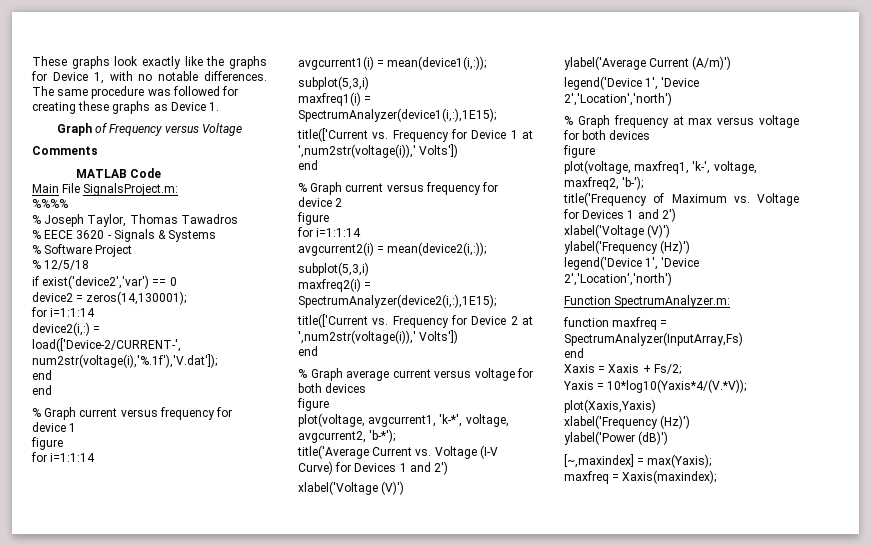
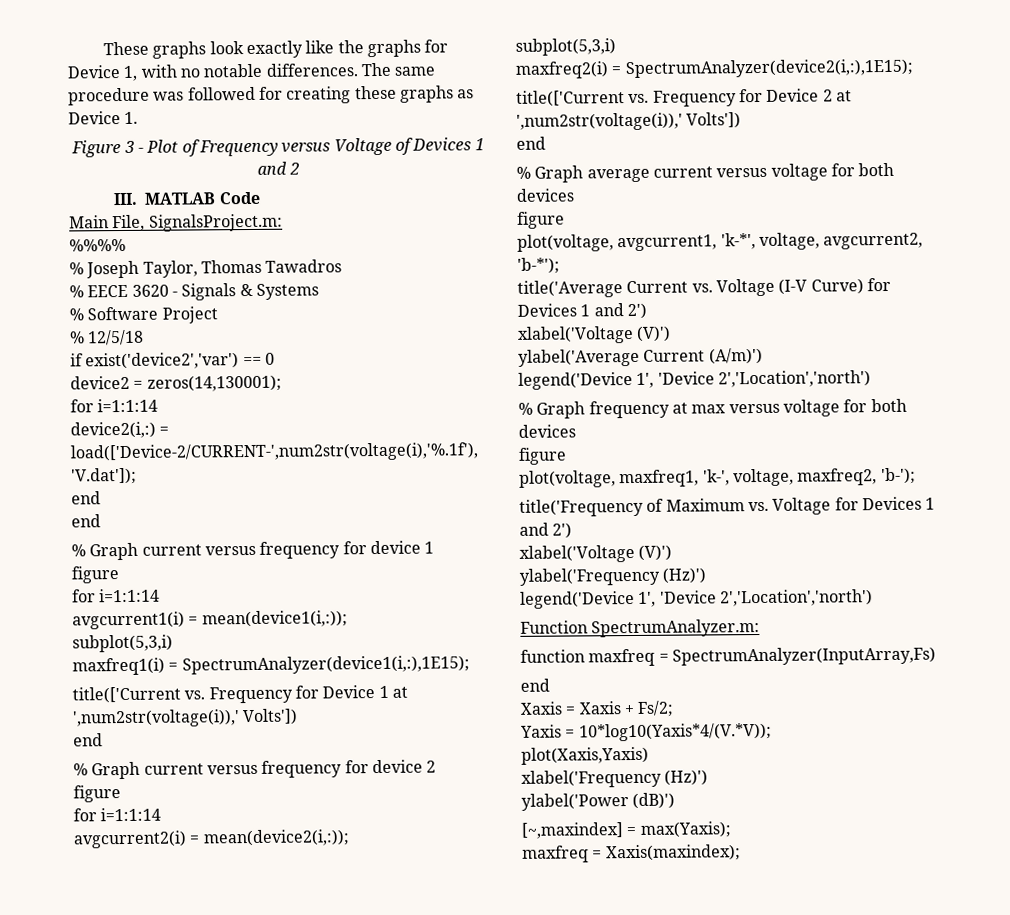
- Graph of Frequency versus Voltage
- Comments
- MATLAB Code
+ Figure 3 - Plot of Frequency versus Voltage of Devices 1 and 2
+ III. MATLAB Code
- Main File SignalsProject.m:
+ Main File, SignalsProject.m:

